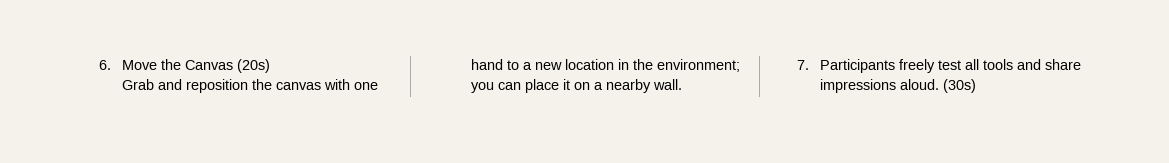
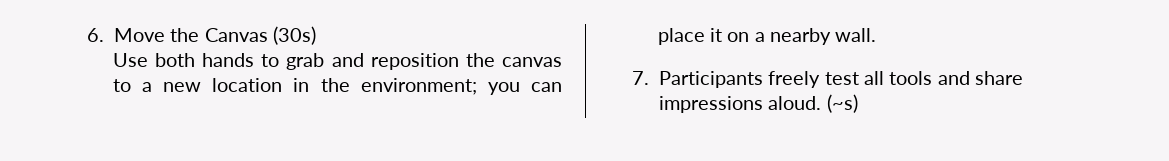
- 6. Move the Canvas (20s)
- Grab and reposition the canvas with one hand to a new location in the environment; you can place it on a nearby wall.
+ 6. Move the Canvas (30s)
+ Use both hands to grab and reposition the canvas to a new location in the environment; you can place it on a nearby wall.
- (30s)
+ (~s)

